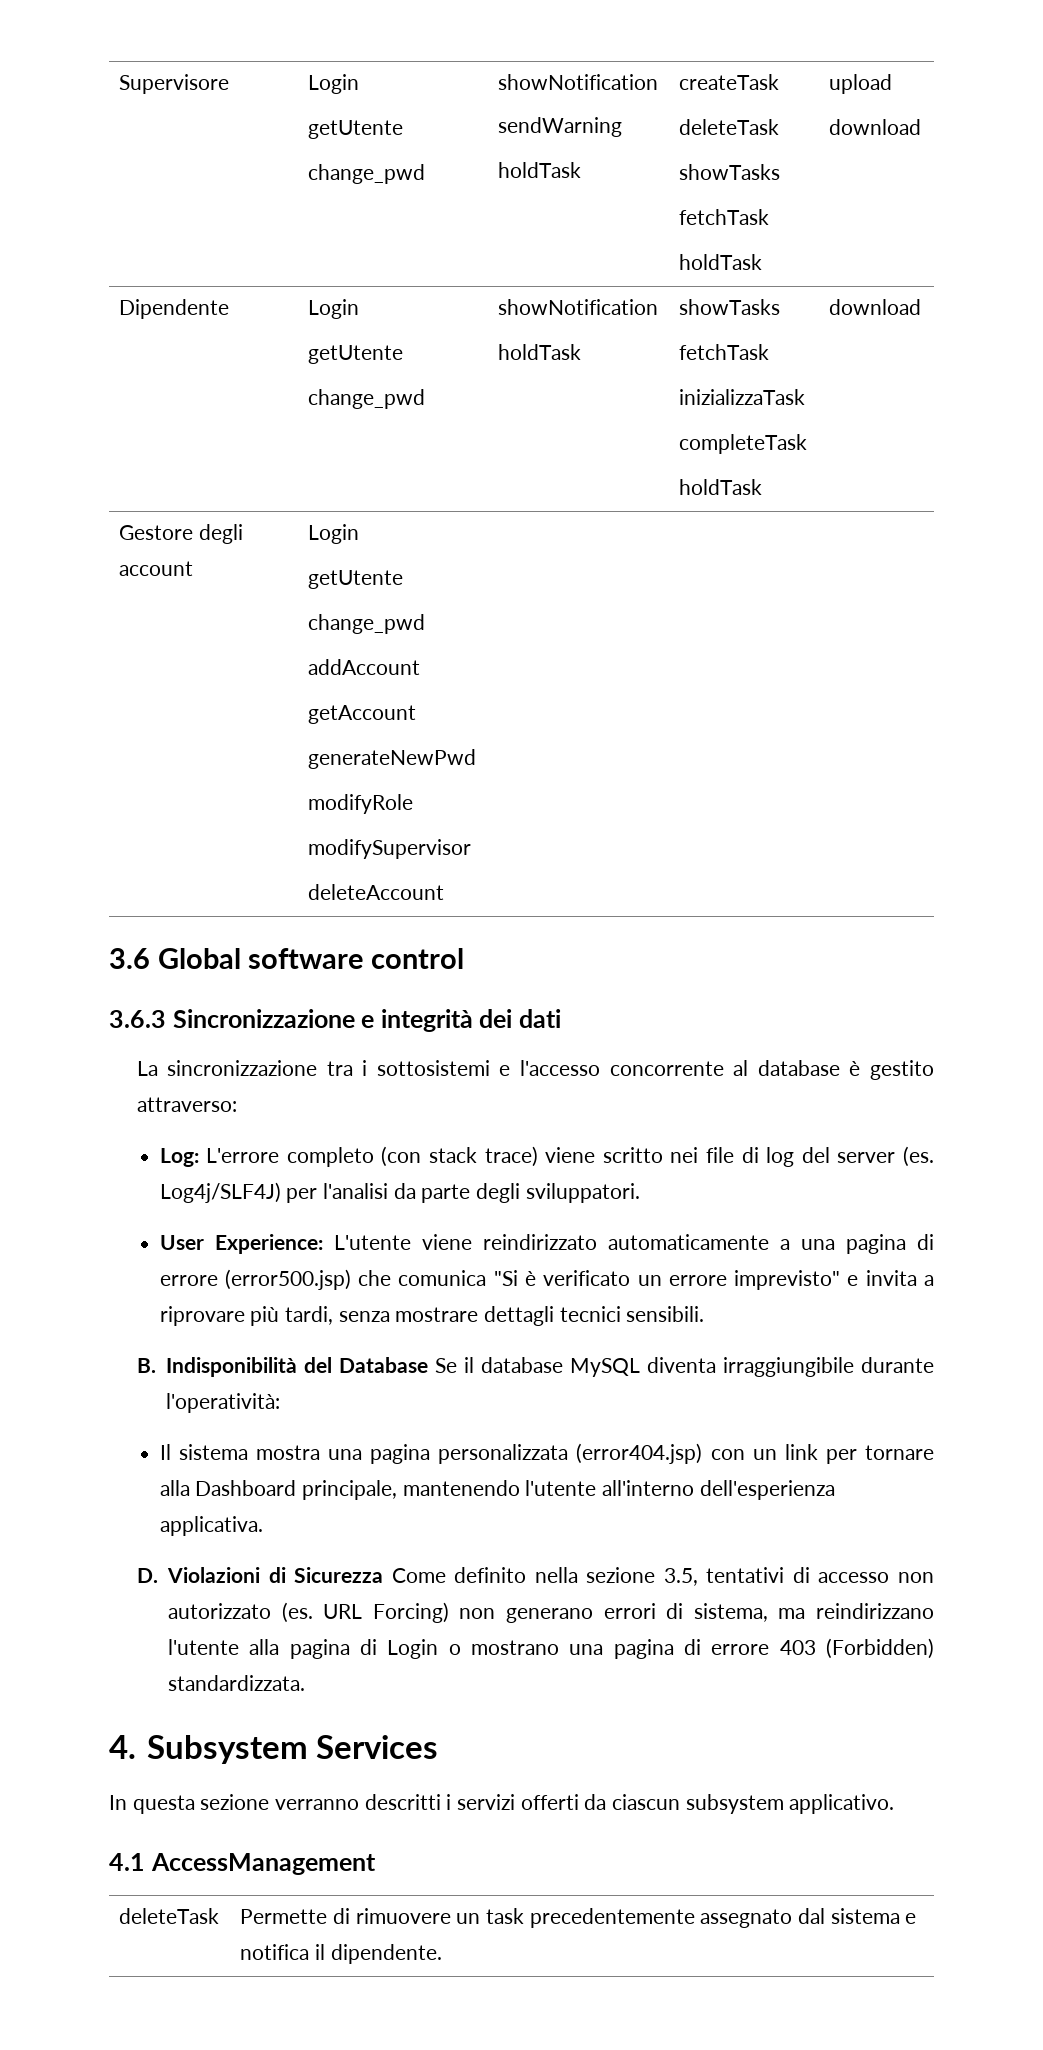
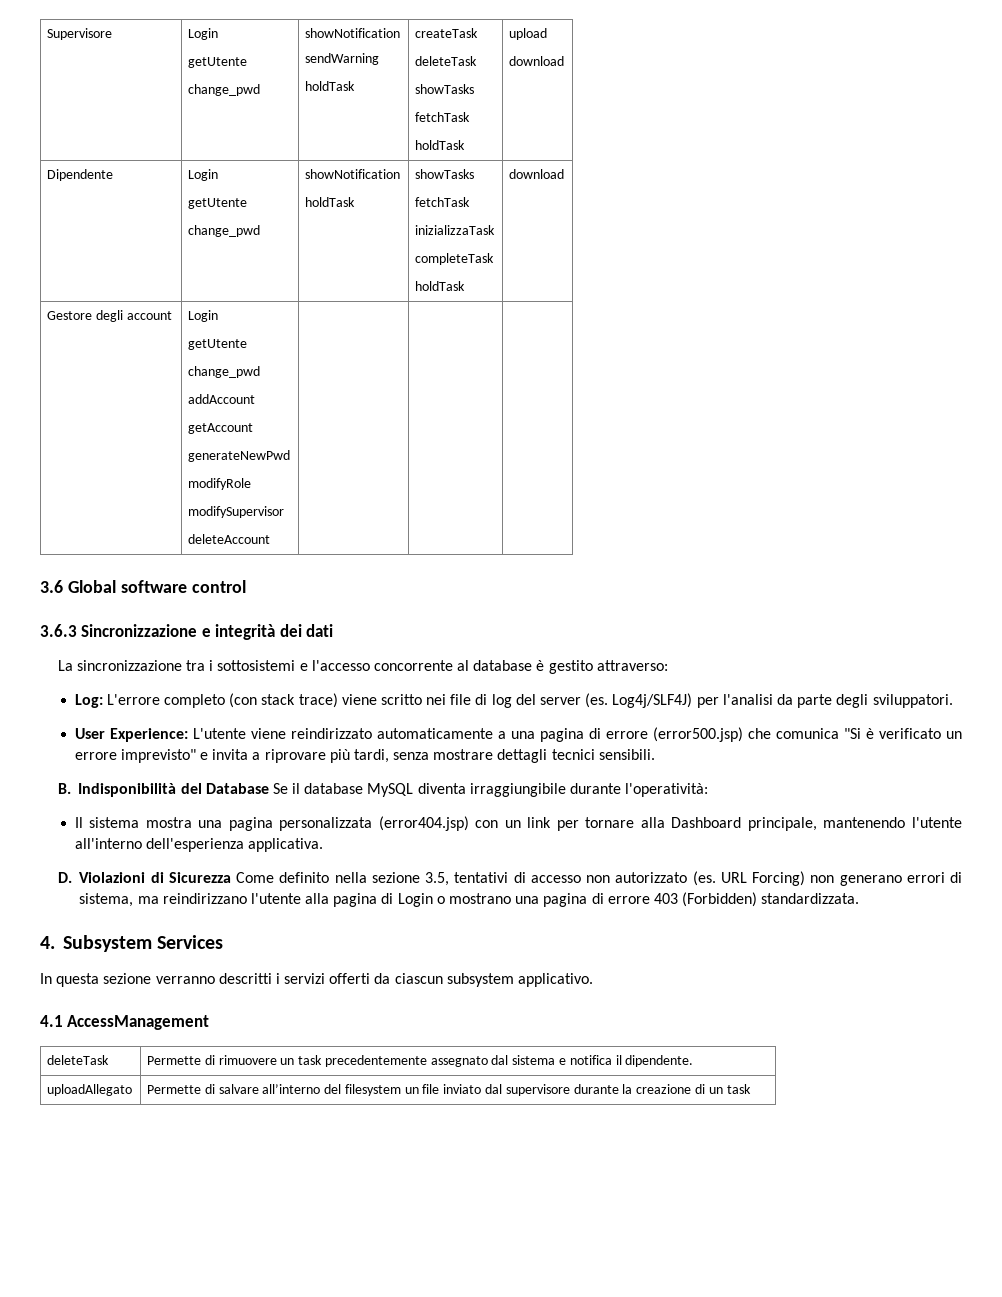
+ uploadAllegato | Permette di salvare all’interno del filesystem un file inviato dal supervisore durante la creazione di un task

